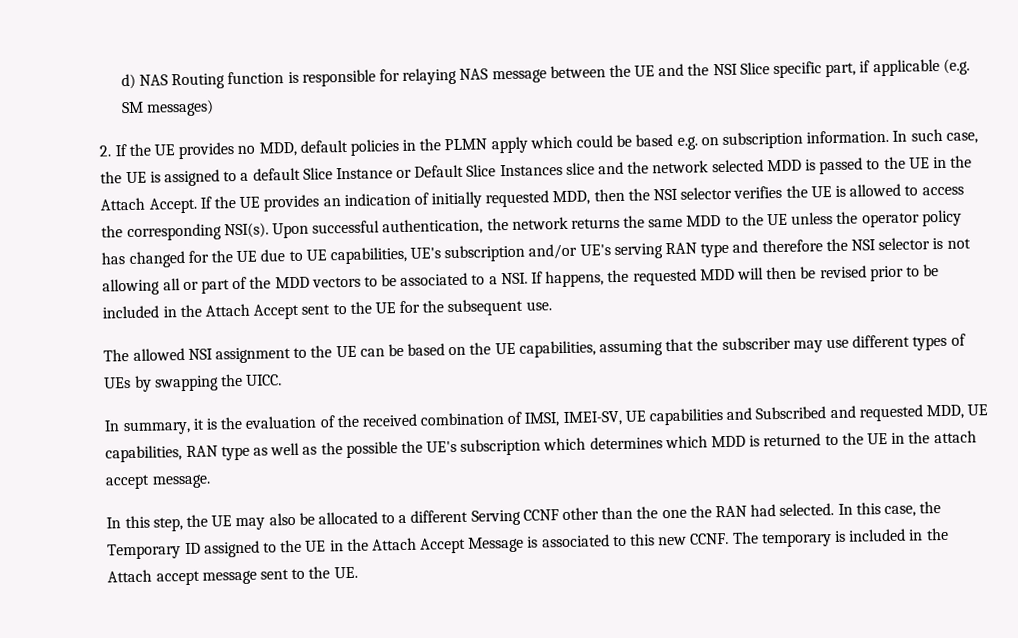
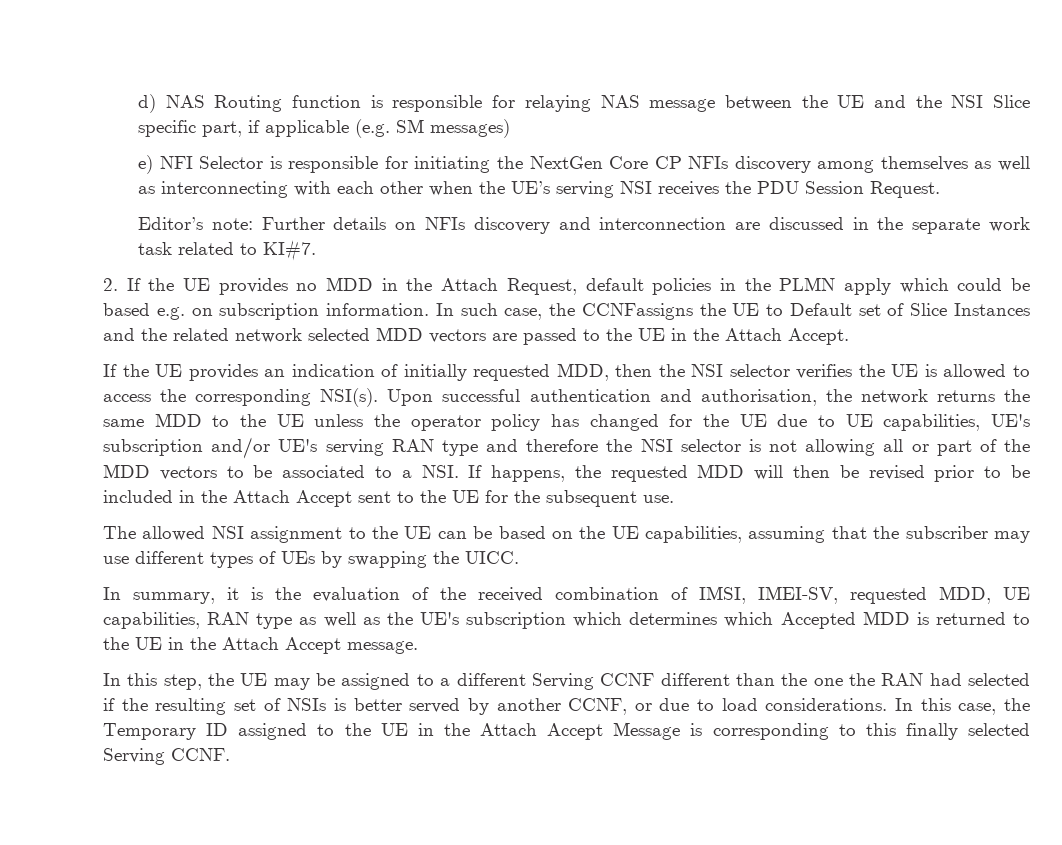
+ e) NFI Selector is responsible for initiating the NextGen Core CP NFIs discovery among themselves as well as interconnecting with each other when the UE’s serving NSI receives the PDU Session Request.
+ Editor’s note: Further details on NFIs discovery and interconnection are discussed in the separate work task related to KI#7.
- 2. If the UE provides no MDD, default policies in the PLMN apply which could be based e.g. on subscription information.
+ 2. If the UE provides no MDD in the Attach Request, default policies in the PLMN apply which could be based e.g. on subscription information.
- In such case, the UE is assigned to a default Slice Instance or Default Slice Instances slice and the network selected MDD is passed to the UE in the Attach Accept. If the UE provides an indication of initially requested MDD, then the NSI selector verifies the UE is allowed to access the corresponding NSI(s).
+ In such case, the CCNFassigns the UE to Default set of Slice Instances and the related network selected MDD vectors are passed to the UE in the Attach Accept.
+ If the UE provides an indication of initially requested MDD, then the NSI selector verifies the UE is allowed to access the corresponding NSI(s).
- Upon successful authentication, the network returns the same MDD to the UE unless the operator policy has changed for the UE due to UE capabilities, UE's subscription and/or UE's serving RAN type and therefore the NSI selector is not allowing all or part of the MDD vectors to be associated to a NSI. If happens, the requested MDD will then be revised prior to be included in the Attach Accept sent to the UE for the subsequent use.
+ Upon successful authentication and authorisation, the network returns the same MDD to the UE unless the operator policy has changed for the UE due to UE capabilities, UE's subscription and/or UE's serving RAN type and therefore the NSI selector is not allowing all or part of the MDD vectors to be associated to a NSI. If happens, the requested MDD will then be revised prior to be included in the Attach Accept sent to the UE for the subsequent use.
- In summary, it is the evaluation of the received combination of IMSI, IMEI-SV, UE capabilities and Subscribed and requested MDD, UE capabilities, RAN type as well as the possible the UE's subscription which determines which MDD is returned to the UE in the attach accept message.
+ In summary, it is the evaluation of the received combination of IMSI, IMEI-SV, requested MDD, UE capabilities, RAN type as well as the UE's subscription which determines which Accepted MDD is returned to the UE in the Attach Accept message.
- In this step, the UE may also be allocated to a different Serving CCNF other than the one the RAN had selected.
+ In this step, the UE may be assigned to a different Serving CCNF different than the one the RAN had selected if the resulting set of NSIs is better served by another CCNF, or due to load considerations.
- In this case, the Temporary ID assigned to the UE in the Attach Accept Message is associated to this new CCNF. The temporary is included in the Attach accept message sent to the UE.
+ In this case, the Temporary ID assigned to the UE in the Attach Accept Message is corresponding to this finally selected Serving CCNF.

